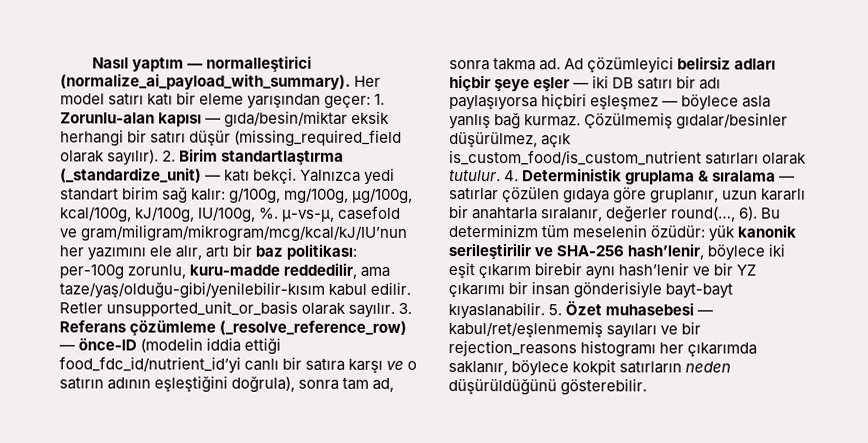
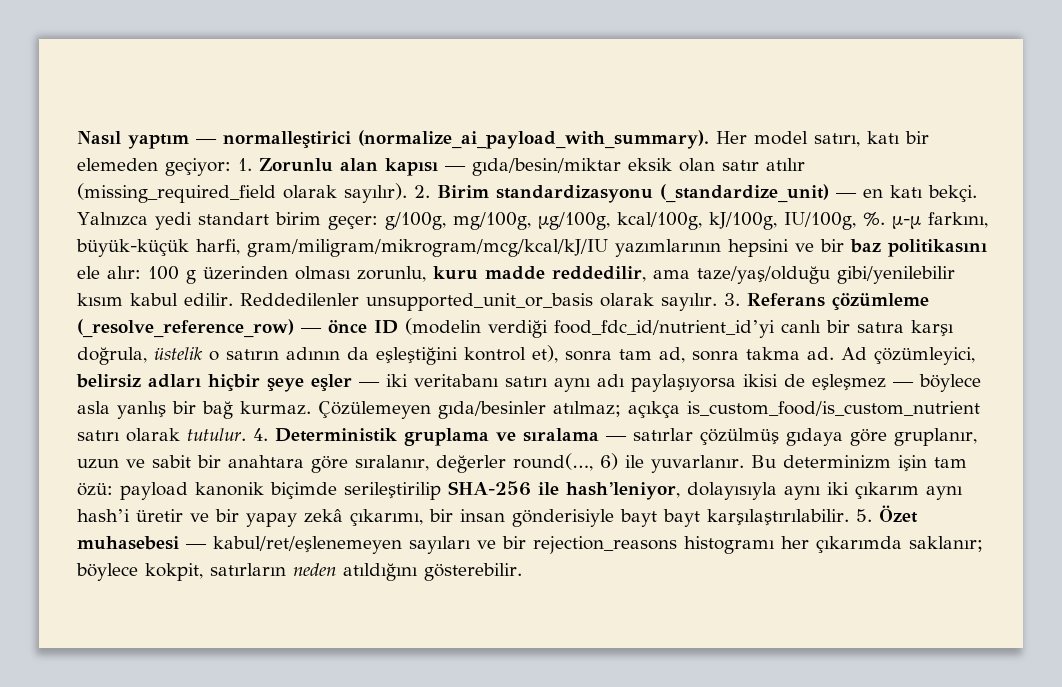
- Her model satırı katı bir eleme yarışından geçer: 1. Zorunlu-alan kapısı — gıda/besin/miktar eksik herhangi bir satırı düşür (missing_required_field olarak sayılır).
+ Her model satırı, katı bir elemeden geçiyor: 1. Zorunlu alan kapısı — gıda/besin/miktar eksik olan satır atılır (missing_required_field olarak sayılır).
- 2. Birim standartlaştırma (_standardize_unit) — katı bekçi.
+ 2. Birim standardizasyonu (_standardize_unit) — en katı bekçi.
- Yalnızca yedi standart birim sağ kalır: g/100g, mg/100g, μg/100g, kcal/100g, kJ/100g, IU/100g, %. µ-vs-μ, casefold ve gram/miligram/mikrogram/mcg/kcal/kJ/IU’nun her yazımını ele alır, artı bir baz politikası: per-100g zorunlu, kuru-madde reddedilir, ama taze/yaş/olduğu-gibi/yenilebilir-kısım kabul edilir.
+ Yalnızca yedi standart birim geçer: g/100g, mg/100g, μg/100g, kcal/100g, kJ/100g, IU/100g, %. µ-μ farkını, büyük-küçük harfi, gram/miligram/mikrogram/mcg/kcal/kJ/IU yazımlarının hepsini ve bir baz politikasını ele alır: 100 g üzerinden olması zorunlu, kuru madde reddedilir, ama taze/yaş/olduğu gibi/yenilebilir kısım kabul edilir.
- Retler unsupported_unit_or_basis olarak sayılır.
+ Reddedilenler unsupported_unit_or_basis olarak sayılır.
- 3. Referans çözümleme (_resolve_reference_row) — önce-ID (modelin iddia ettiği food_fdc_id/nutrient_id’yi canlı bir satıra karşı ve o satırın adının eşleştiğini doğrula), sonra tam ad, sonra takma ad.
+ 3. Referans çözümleme (_resolve_reference_row) — önce ID (modelin verdiği food_fdc_id/nutrient_id’yi canlı bir satıra karşı doğrula, üstelik o satırın adının da eşleştiğini kontrol et), sonra tam ad, sonra takma ad.
- Ad çözümleyici belirsiz adları hiçbir şeye eşler — iki DB satırı bir adı paylaşıyorsa hiçbiri eşleşmez — böylece asla yanlış bağ kurmaz.
+ Ad çözümleyici, belirsiz adları hiçbir şeye eşler — iki veritabanı satırı aynı adı paylaşıyorsa ikisi de eşleşmez — böylece asla yanlış bir bağ kurmaz.
- Çözülmemiş gıdalar/besinler düşürülmez, açık is_custom_food/is_custom_nutrient satırları olarak tutulur.
+ Çözülemeyen gıda/besinler atılmaz; açıkça is_custom_food/is_custom_nutrient satırı olarak tutulur.
- 4. Deterministik gruplama & sıralama — satırlar çözülen gıdaya göre gruplanır, uzun kararlı bir anahtarla sıralanır, değerler round(…, 6). Bu determinizm tüm meselenin özüdür: yük kanonik serileştirilir ve SHA-256 hash’lenir, böylece iki eşit çıkarım birebir aynı hash’lenir ve bir YZ çıkarımı bir insan gönderisiyle bayt-bayt kıyaslanabilir.
+ 4. Deterministik gruplama ve sıralama — satırlar çözülmüş gıdaya göre gruplanır, uzun ve sabit bir anahtara göre sıralanır, değerler round(…, 6) ile yuvarlanır. Bu determinizm işin tam özü: payload kanonik biçimde serileştirilip SHA-256 ile hash’leniyor, dolayısıyla aynı iki çıkarım aynı hash’i üretir ve bir yapay zekâ çıkarımı, bir insan gönderisiyle bayt bayt karşılaştırılabilir.
- 5. Özet muhasebesi — kabul/ret/eşlenmemiş sayıları ve bir rejection_reasons histogramı her çıkarımda saklanır, böylece kokpit satırların neden düşürüldüğünü gösterebilir.
+ 5. Özet muhasebesi — kabul/ret/eşlenemeyen sayıları ve bir rejection_reasons histogramı her çıkarımda saklanır; böylece kokpit, satırların neden atıldığını gösterebilir.

